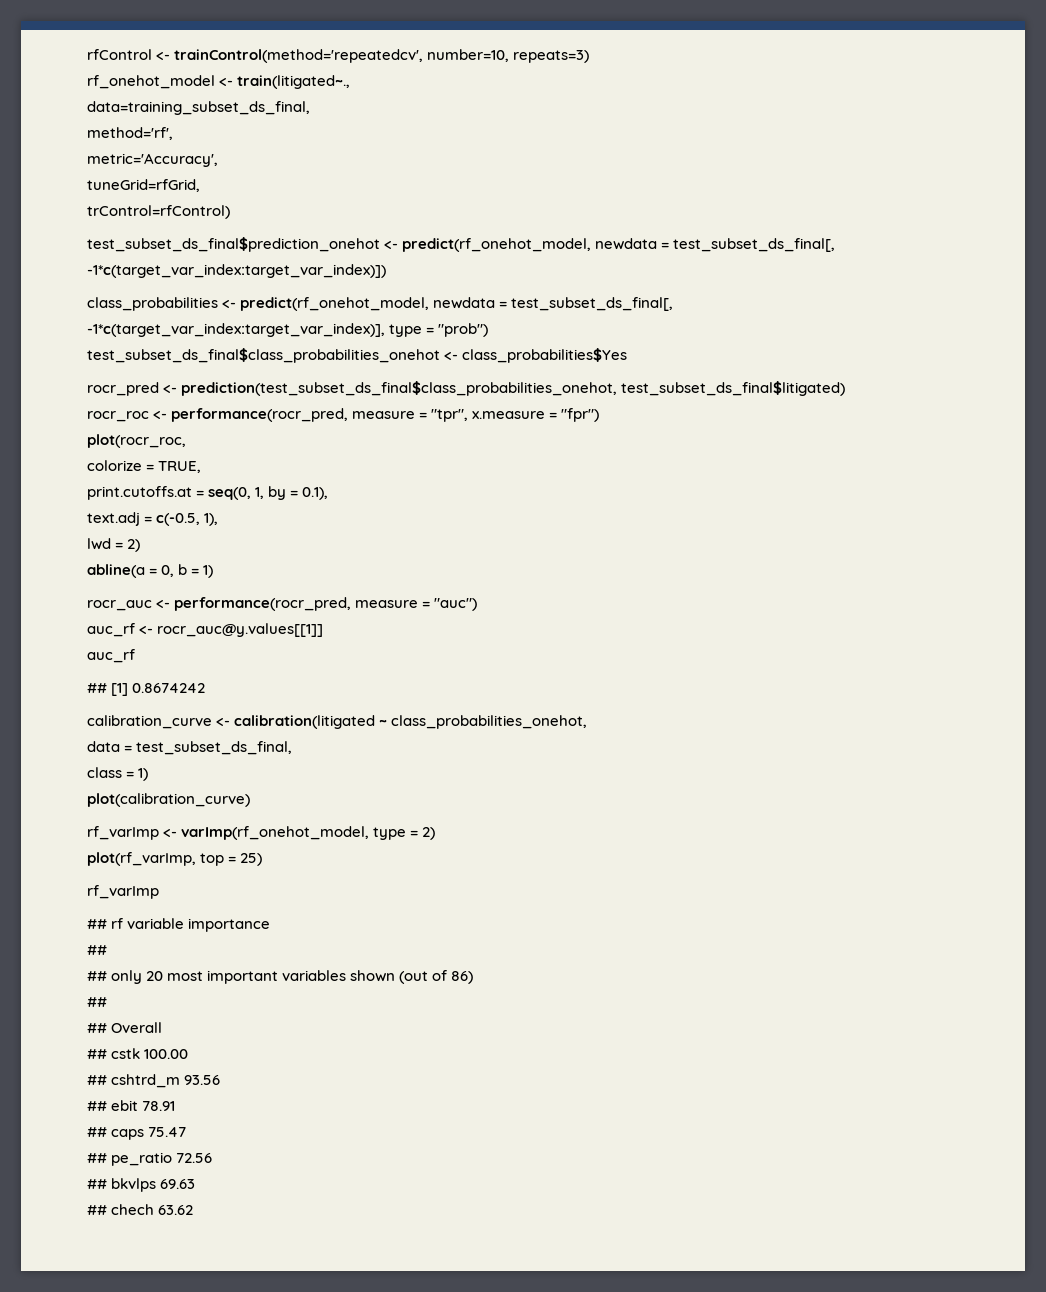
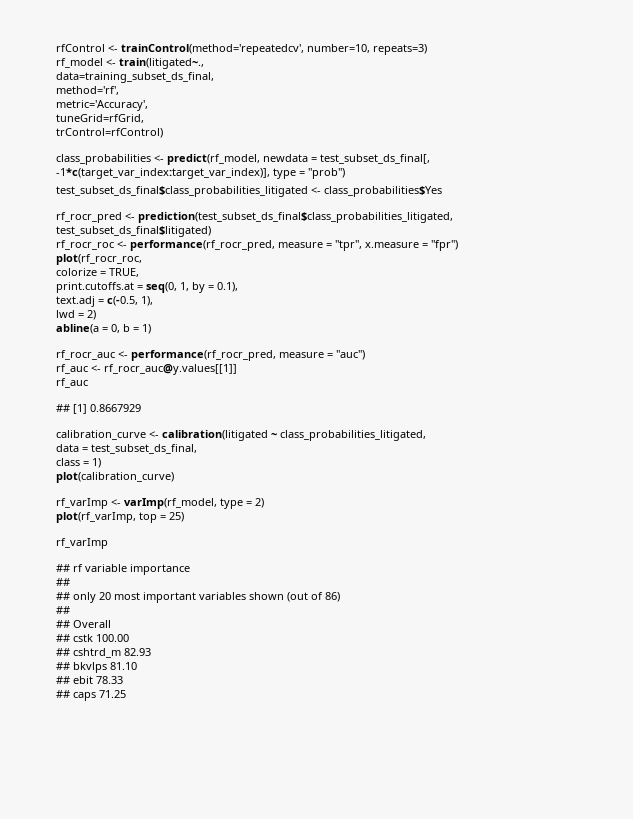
- rf_onehot_model <- train(litigated~.,
+ rf_model <- train(litigated~.,
- test_subset_ds_final$prediction_onehot <- predict(rf_onehot_model, newdata = test_subset_ds_final[, -1*c(target_var_index:target_var_index)])
- class_probabilities <- predict(rf_onehot_model, newdata = test_subset_ds_final[, -1*c(target_var_index:target_var_index)], type = "prob")
+ class_probabilities <- predict(rf_model, newdata = test_subset_ds_final[, -1*c(target_var_index:target_var_index)], type = "prob")
- test_subset_ds_final$class_probabilities_onehot <- class_probabilities$Yes
+ test_subset_ds_final$class_probabilities_litigated <- class_probabilities$Yes
- rocr_pred <- prediction(test_subset_ds_final$class_probabilities_onehot, test_subset_ds_final$litigated)
- rocr_roc <- performance(rocr_pred, measure = "tpr", x.measure = "fpr")
+ rf_rocr_pred <- prediction(test_subset_ds_final$class_probabilities_litigated, test_subset_ds_final$litigated)
+ rf_rocr_roc <- performance(rf_rocr_pred, measure = "tpr", x.measure = "fpr")
- plot(rocr_roc,
+ plot(rf_rocr_roc,
- rocr_auc <- performance(rocr_pred, measure = "auc")
+ rf_rocr_auc <- performance(rf_rocr_pred, measure = "auc")
- auc_rf <- rocr_auc@y.values[[1]]
- auc_rf
+ rf_auc <- rf_rocr_auc@y.values[[1]]
+ rf_auc
- ## [1] 0.8674242
+ ## [1] 0.8667929
- calibration_curve <- calibration(litigated ~ class_probabilities_onehot,
+ calibration_curve <- calibration(litigated ~ class_probabilities_litigated,
- rf_varImp <- varImp(rf_onehot_model, type = 2)
+ rf_varImp <- varImp(rf_model, type = 2)
- ## cshtrd_m 93.56
+ ## cshtrd_m 82.93
+ ## bkvlps 81.10
- ## ebit 78.91
+ ## ebit 78.33
- ## caps 75.47
- ## pe_ratio 72.56
- ## bkvlps 69.63
- ## chech 63.62
+ ## caps 71.25

